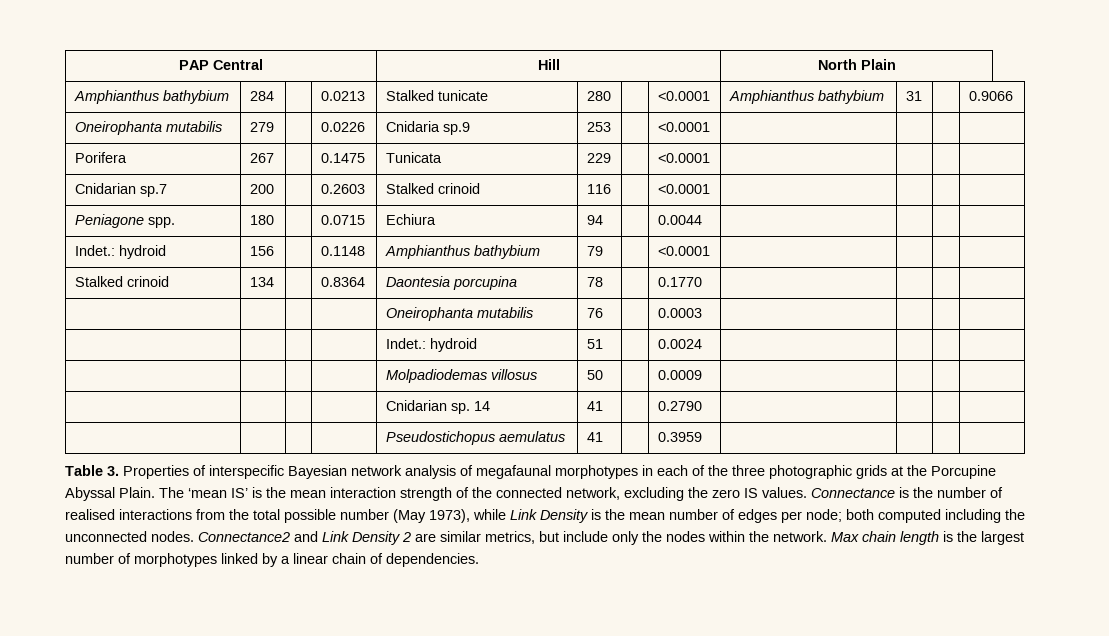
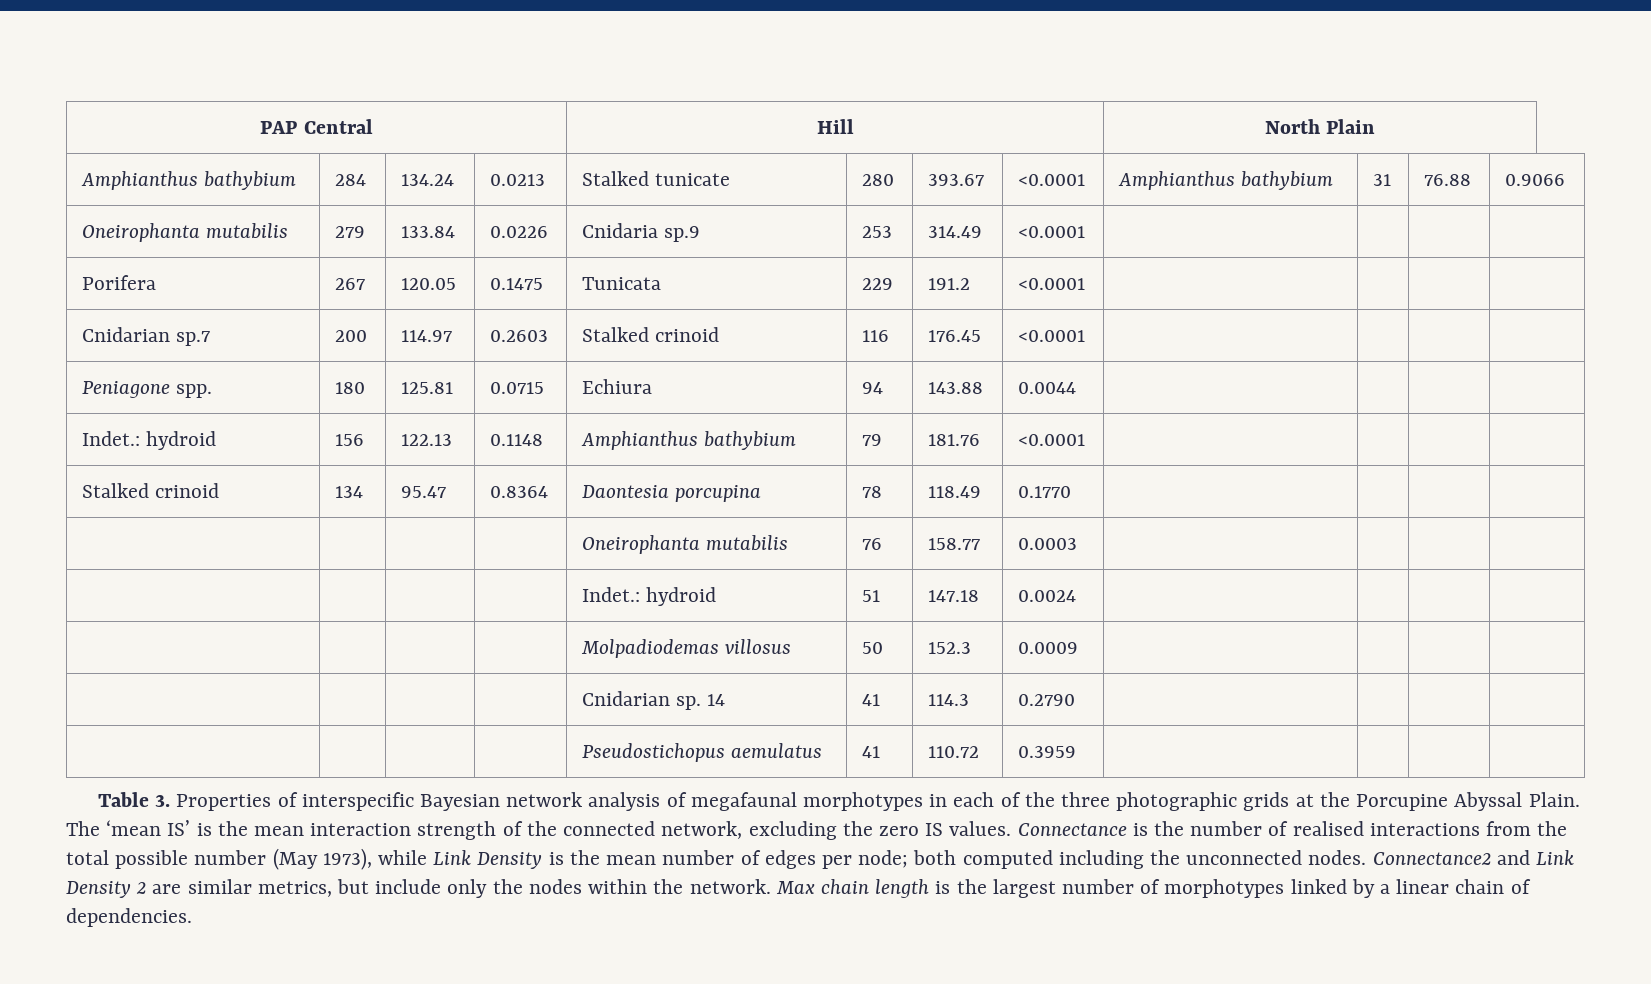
- Amphianthus bathybium | 284 | | 0.0213 | Stalked tunicate | 280 | | <0.0001 | Amphianthus bathybium | 31 | | 0.9066
+ Amphianthus bathybium | 284 | 134.24 | 0.0213 | Stalked tunicate | 280 | 393.67 | <0.0001 | Amphianthus bathybium | 31 | 76.88 | 0.9066
- Oneirophanta mutabilis | 279 | | 0.0226 | Cnidaria sp.9 | 253 | | <0.0001 | | | |
+ Oneirophanta mutabilis | 279 | 133.84 | 0.0226 | Cnidaria sp.9 | 253 | 314.49 | <0.0001 | | | |
- Porifera | 267 | | 0.1475 | Tunicata | 229 | | <0.0001 | | | |
+ Porifera | 267 | 120.05 | 0.1475 | Tunicata | 229 | 191.2 | <0.0001 | | | |
- Cnidarian sp.7 | 200 | | 0.2603 | Stalked crinoid | 116 | | <0.0001 | | | |
+ Cnidarian sp.7 | 200 | 114.97 | 0.2603 | Stalked crinoid | 116 | 176.45 | <0.0001 | | | |
- Peniagone spp. | 180 | | 0.0715 | Echiura | 94 | | 0.0044 | | | |
+ Peniagone spp. | 180 | 125.81 | 0.0715 | Echiura | 94 | 143.88 | 0.0044 | | | |
- Indet.: hydroid | 156 | | 0.1148 | Amphianthus bathybium | 79 | | <0.0001 | | | |
+ Indet.: hydroid | 156 | 122.13 | 0.1148 | Amphianthus bathybium | 79 | 181.76 | <0.0001 | | | |
- Stalked crinoid | 134 | | 0.8364 | Daontesia porcupina | 78 | | 0.1770 | | | |
+ Stalked crinoid | 134 | 95.47 | 0.8364 | Daontesia porcupina | 78 | 118.49 | 0.1770 | | | |
- | | | | Oneirophanta mutabilis | 76 | | 0.0003 | | | |
+ | | | | Oneirophanta mutabilis | 76 | 158.77 | 0.0003 | | | |
- | | | | Indet.: hydroid | 51 | | 0.0024 | | | |
+ | | | | Indet.: hydroid | 51 | 147.18 | 0.0024 | | | |
- | | | | Molpadiodemas villosus | 50 | | 0.0009 | | | |
+ | | | | Molpadiodemas villosus | 50 | 152.3 | 0.0009 | | | |
- | | | | Cnidarian sp. 14 | 41 | | 0.2790 | | | |
+ | | | | Cnidarian sp. 14 | 41 | 114.3 | 0.2790 | | | |
- | | | | Pseudostichopus aemulatus | 41 | | 0.3959 | | | |
+ | | | | Pseudostichopus aemulatus | 41 | 110.72 | 0.3959 | | | |

